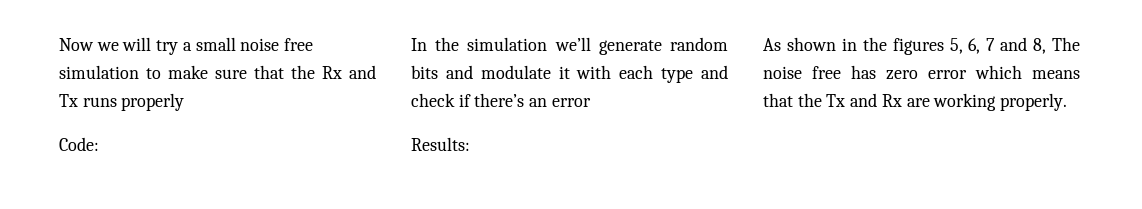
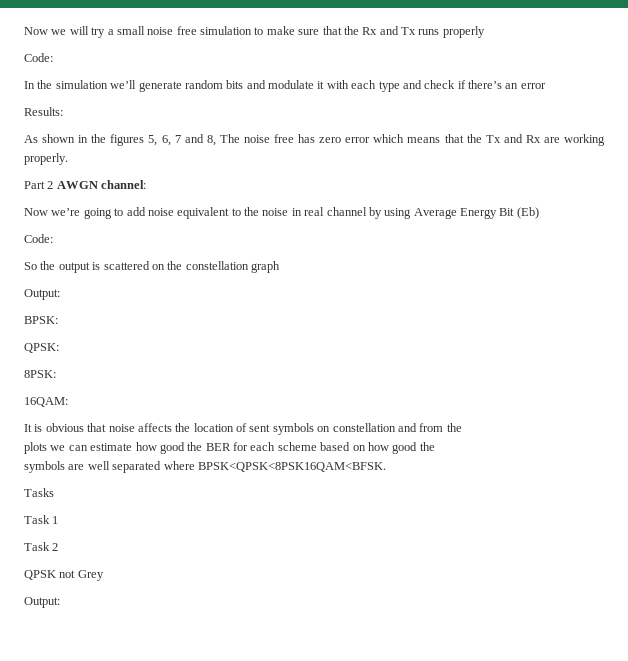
+ Part 2 AWGN channel:
+ Now we’re going to add noise equivalent to the noise in real channel by using Average Energy Bit (Eb)
+ Code:
+ So the output is scattered on the constellation graph
+ Output:
+ BPSK:
+ QPSK:
+ 8PSK:
+ 16QAM:
+ It is obvious that noise affects the location of sent symbols on constellation and from the
+ plots we can estimate how good the BER for each scheme based on how good the
+ symbols are well separated where BPSK<QPSK<8PSK16QAM<BFSK.
+ Tasks
+ Task 1
+ Task 2
+ QPSK not Grey
+ Output:

